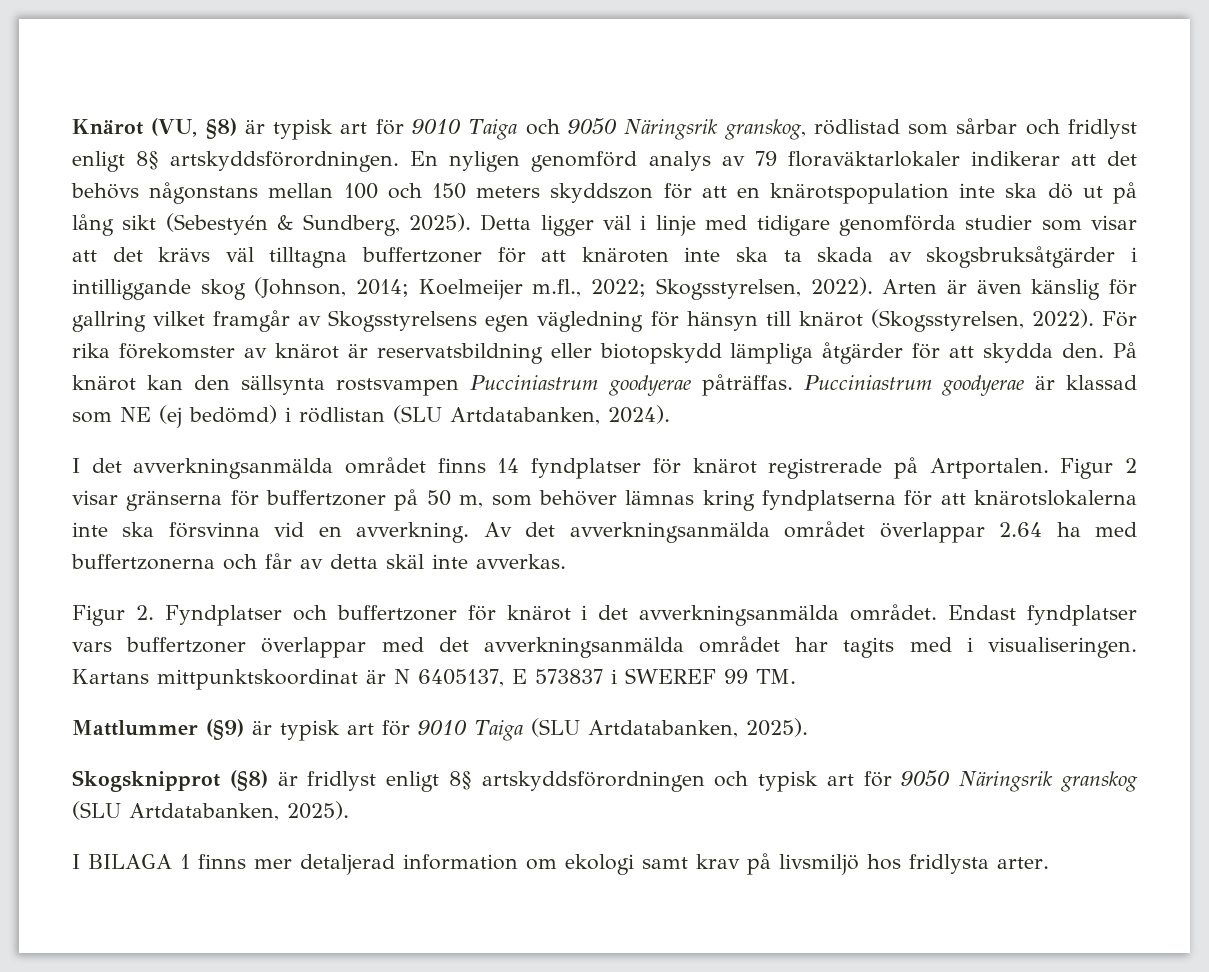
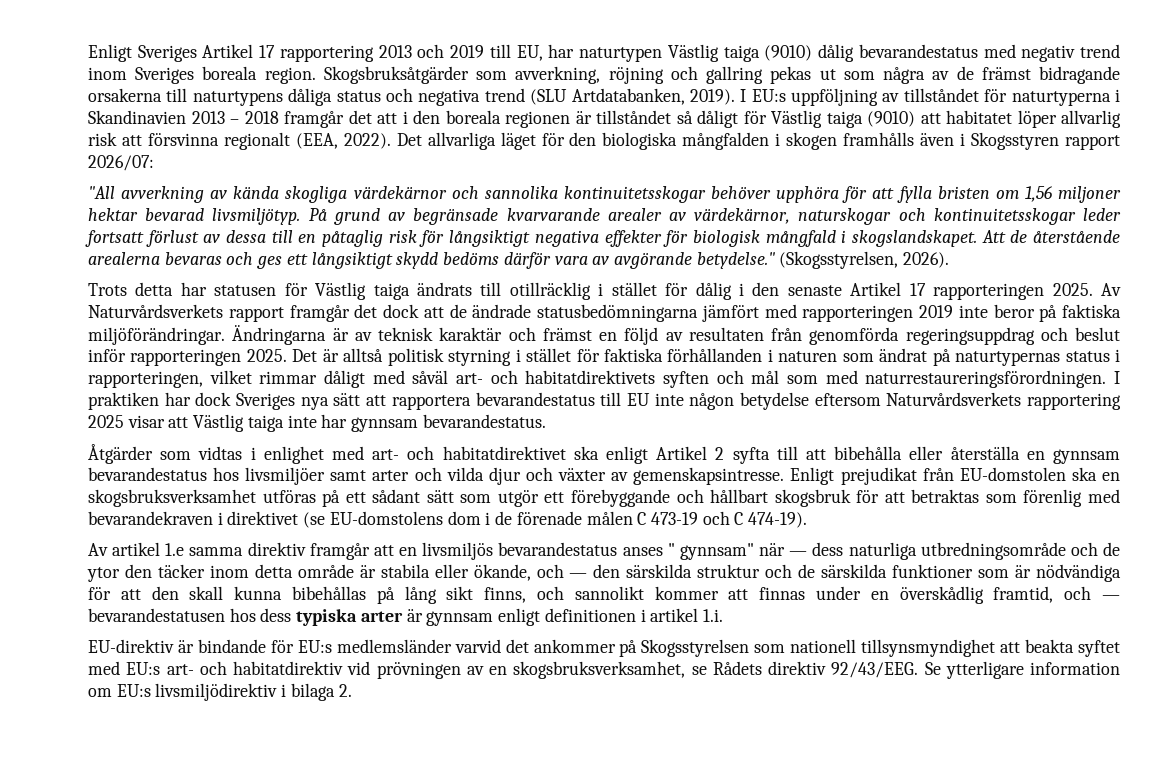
- Knärot (VU, §8) är typisk art för 9010 Taiga och 9050 Näringsrik granskog, rödlistad som sårbar och fridlyst enligt 8§ artskyddsförordningen. En nyligen genomförd analys av 79 floraväktarlokaler indikerar att det behövs någonstans mellan 100 och 150 meters skyddszon för att en knärotspopulation inte ska dö ut på lång sikt (Sebestyén & Sundberg, 2025). Detta ligger väl i linje med tidigare genomförda studier som visar att det krävs väl tilltagna buffertzoner för att knäroten inte ska ta skada av skogsbruksåtgärder i intilliggande skog (Johnson, 2014; Koelmeijer m.fl., 2022; Skogsstyrelsen, 2022). Arten är även känslig för gallring vilket framgår av Skogsstyrelsens egen vägledning för hänsyn till knärot (Skogsstyrelsen, 2022). För rika förekomster av knärot är reservatsbildning eller biotopskydd lämpliga åtgärder för att skydda den. På knärot kan den sällsynta rostsvampen Pucciniastrum goodyerae påträffas. Pucciniastrum goodyerae är klassad som NE (ej bedömd) i rödlistan (SLU Artdatabanken, 2024).
- I det avverkningsanmälda området finns 14 fyndplatser för knärot registrerade på Artportalen. Figur 2 visar gränserna för buffertzoner på 50 m, som behöver lämnas kring fyndplatserna för att knärotslokalerna inte ska försvinna vid en avverkning. Av det avverkningsanmälda området överlappar 2.64 ha med buffertzonerna och får av detta skäl inte avverkas.
- Figur 2. Fyndplatser och buffertzoner för knärot i det avverkningsanmälda området. Endast fyndplatser vars buffertzoner överlappar med det avverkningsanmälda området har tagits med i visualiseringen. Kartans mittpunktskoordinat är N 6405137, E 573837 i SWEREF 99 TM.
- Mattlummer (§9) är typisk art för 9010 Taiga (SLU Artdatabanken, 2025).
- Skogsknipprot (§8) är fridlyst enligt 8§ artskyddsförordningen och typisk art för 9050 Näringsrik granskog (SLU Artdatabanken, 2025).
- I BILAGA 1 finns mer detaljerad information om ekologi samt krav på livsmiljö hos fridlysta arter.
+ Enligt Sveriges Artikel 17 rapportering 2013 och 2019 till EU, har naturtypen Västlig taiga (9010) dålig bevarandestatus med negativ trend inom Sveriges boreala region. Skogsbruksåtgärder som avverkning, röjning och gallring pekas ut som några av de främst bidragande orsakerna till naturtypens dåliga status och negativa trend (SLU Artdatabanken, 2019). I EU:s uppföljning av tillståndet för naturtyperna i Skandinavien 2013 – 2018 framgår det att i den boreala regionen är tillståndet så dåligt för Västlig taiga (9010) att habitatet löper allvarlig risk att försvinna regionalt (EEA, 2022). Det allvarliga läget för den biologiska mångfalden i skogen framhålls även i Skogsstyren rapport 2026/07:
+ "All avverkning av kända skogliga värdekärnor och sannolika kontinuitetsskogar behöver upphöra för att fylla bristen om 1,56 miljoner hektar bevarad livsmiljötyp. På grund av begränsade kvarvarande arealer av värdekärnor, naturskogar och kontinuitetsskogar leder fortsatt förlust av dessa till en påtaglig risk för långsiktigt negativa effekter för biologisk mångfald i skogslandskapet. Att de återstående arealerna bevaras och ges ett långsiktigt skydd bedöms därför vara av avgörande betydelse." (Skogsstyrelsen, 2026).
+ Trots detta har statusen för Västlig taiga ändrats till otillräcklig i stället för dålig i den senaste Artikel 17 rapporteringen 2025. Av Naturvårdsverkets rapport framgår det dock att de ändrade statusbedömningarna jämfört med rapporteringen 2019 inte beror på faktiska miljöförändringar. Ändringarna är av teknisk karaktär och främst en följd av resultaten från genomförda regeringsuppdrag och beslut inför rapporteringen 2025. Det är alltså politisk styrning i stället för faktiska förhållanden i naturen som ändrat på naturtypernas status i rapporteringen, vilket rimmar dåligt med såväl art- och habitatdirektivets syften och mål som med naturrestaureringsförordningen. I praktiken har dock Sveriges nya sätt att rapportera bevarandestatus till EU inte någon betydelse eftersom Naturvårdsverkets rapportering 2025 visar att Västlig taiga inte har gynnsam bevarandestatus.
+ Åtgärder som vidtas i enlighet med art- och habitatdirektivet ska enligt Artikel 2 syfta till att bibehålla eller återställa en gynnsam bevarandestatus hos livsmiljöer samt arter och vilda djur och växter av gemenskapsintresse. Enligt prejudikat från EU-domstolen ska en skogsbruksverksamhet utföras på ett sådant sätt som utgör ett förebyggande och hållbart skogsbruk för att betraktas som förenlig med bevarandekraven i direktivet (se EU-domstolens dom i de förenade målen C 473-19 och C 474-19).
+ Av artikel 1.e samma direktiv framgår att en livsmiljös bevarandestatus anses " gynnsam" när — dess naturliga utbredningsområde och de ytor den täcker inom detta område är stabila eller ökande, och — den särskilda struktur och de särskilda funktioner som är nödvändiga för att den skall kunna bibehållas på lång sikt finns, och sannolikt kommer att finnas under en överskådlig framtid, och — bevarandestatusen hos dess typiska arter är gynnsam enligt definitionen i artikel 1.i.
+ EU-direktiv är bindande för EU:s medlemsländer varvid det ankommer på Skogsstyrelsen som nationell tillsynsmyndighet att beakta syftet med EU:s art- och habitatdirektiv vid prövningen av en skogsbruksverksamhet, se Rådets direktiv 92/43/EEG. Se ytterligare information om EU:s livsmiljödirektiv i bilaga 2.

